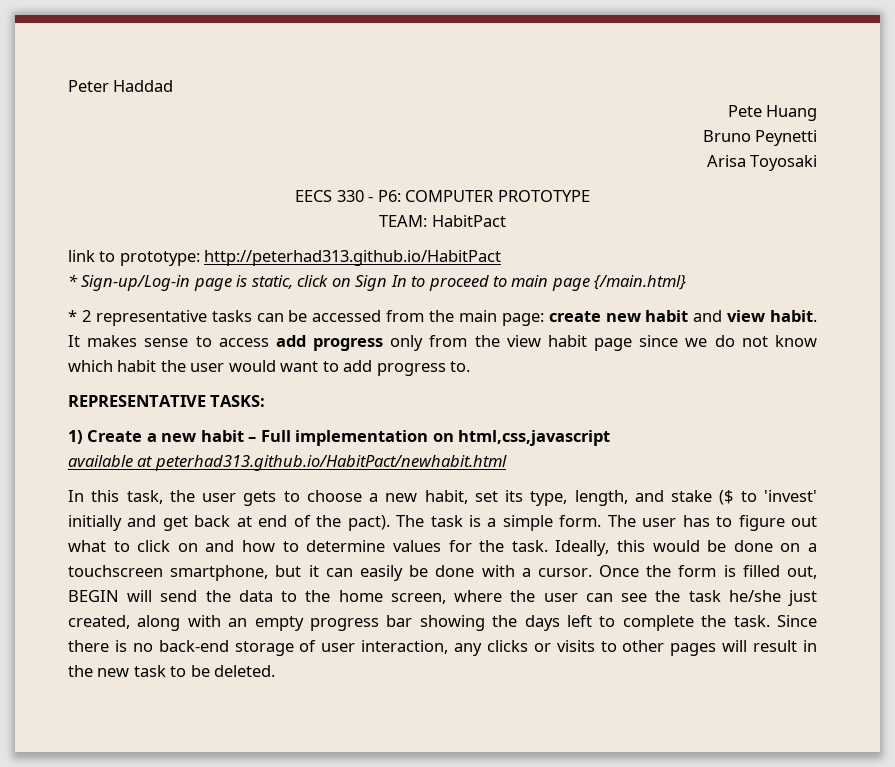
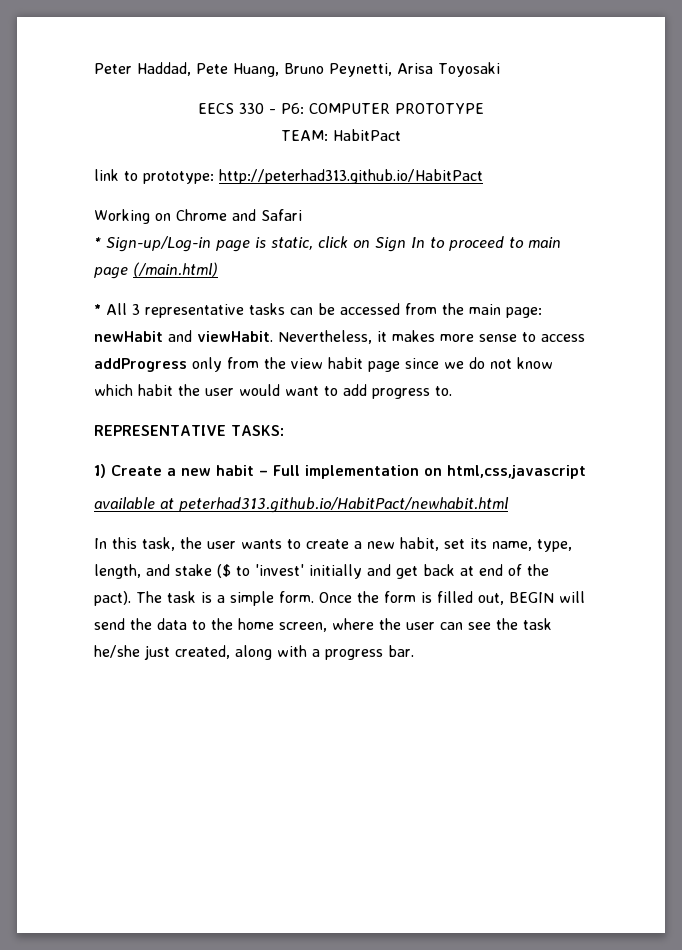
- Peter Haddad
- Pete Huang
- Bruno Peynetti
- Arisa Toyosaki
+ Peter Haddad, Pete Huang, Bruno Peynetti, Arisa Toyosaki
+ Working on Chrome and Safari
- * Sign-up/Log-in page is static, click on Sign In to proceed to main page {/main.html}
- * 2 representative tasks can be accessed from the main page: create new habit and view habit. It makes sense to access add progress only from the view habit page since we do not know which habit the user would want to add progress to.
+ * Sign-up/Log-in page is static, click on Sign In to proceed to main page (/main.html)
+ * All 3 representative tasks can be accessed from the main page: newHabit and viewHabit. Nevertheless, it makes more sense to access addProgress only from the view habit page since we do not know which habit the user would want to add progress to.
- In this task, the user gets to choose a new habit, set its type, length, and stake ($ to 'invest' initially and get back at end of the pact).
+ In this task, the user wants to create a new habit, set its name, type, length, and stake ($ to 'invest' initially and get back at end of the pact).
- The user has to figure out what to click on and how to determine values for the task. Ideally, this would be done on a touchscreen smartphone, but it can easily be done with a cursor.
- Once the form is filled out, BEGIN will send the data to the home screen, where the user can see the task he/she just created, along with an empty progress bar showing the days left to complete the task. Since there is no back-end storage of user interaction, any clicks or visits to other pages will result in the new task to be deleted.
+ Once the form is filled out, BEGIN will send the data to the home screen, where the user can see the task he/she just created, along with a progress bar.

